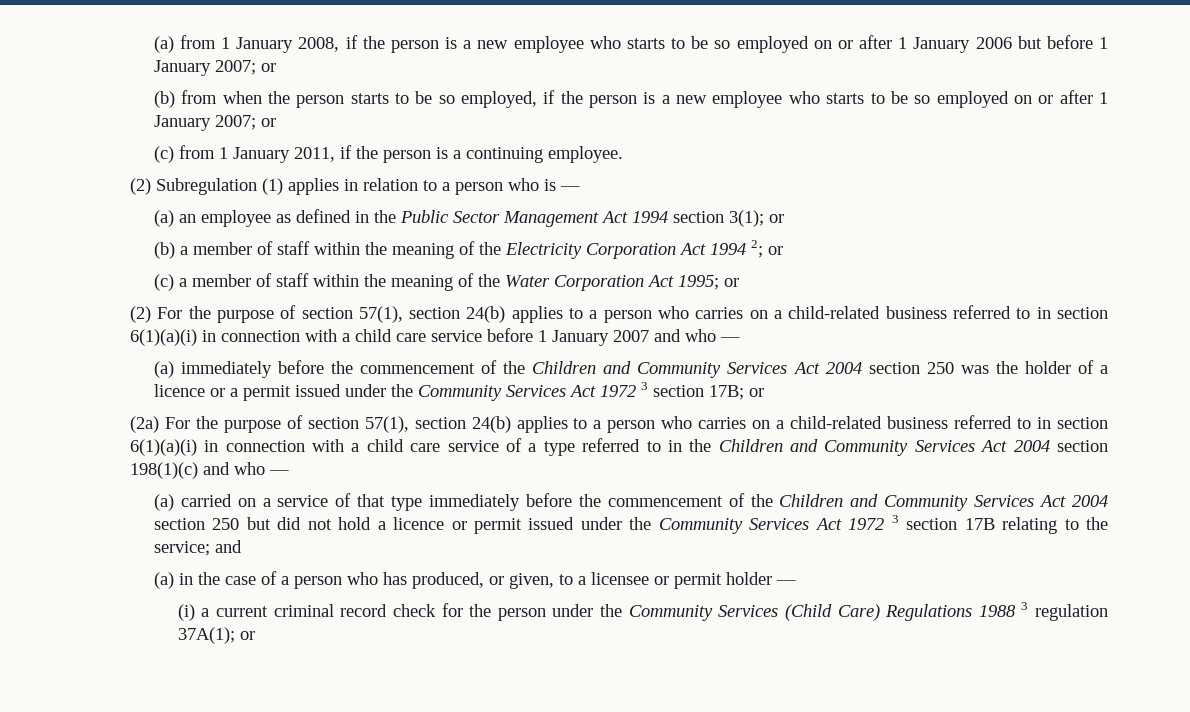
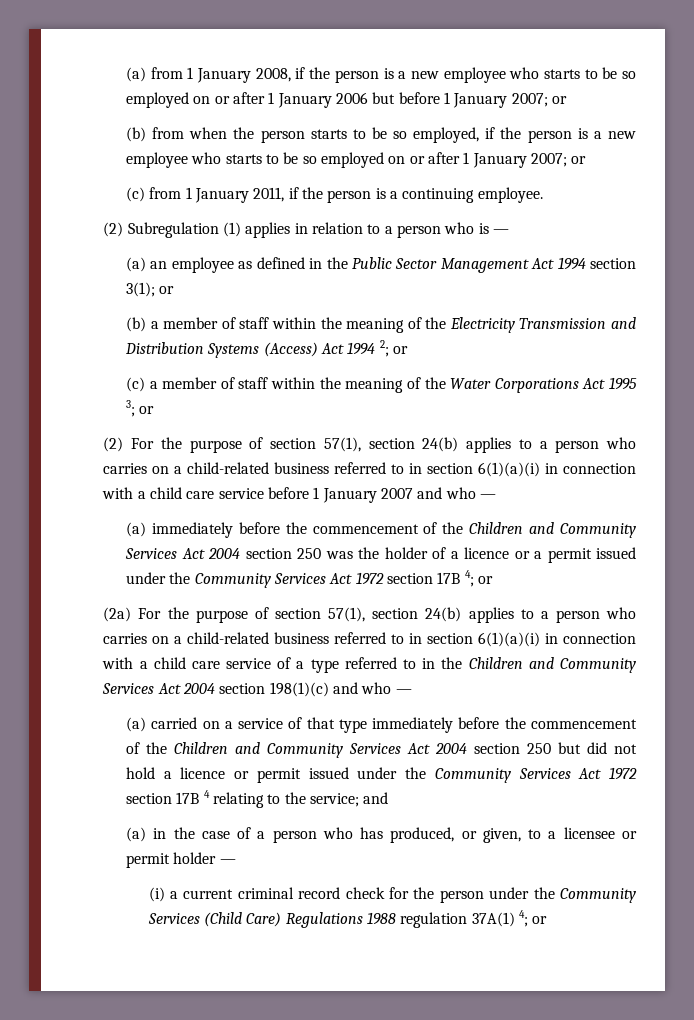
- (b) a member of staff within the meaning of the Electricity Corporation Act 1994 2; or
+ (b) a member of staff within the meaning of the Electricity Transmission and Distribution Systems (Access) Act 1994 2; or
- (c) a member of staff within the meaning of the Water Corporation Act 1995; or
+ (c) a member of staff within the meaning of the Water Corporations Act 1995 3; or
- (a) immediately before the commencement of the Children and Community Services Act 2004 section 250 was the holder of a licence or a permit issued under the Community Services Act 1972 3 section 17B; or
+ (a) immediately before the commencement of the Children and Community Services Act 2004 section 250 was the holder of a licence or a permit issued under the Community Services Act 1972 section 17B 4; or
- (a) carried on a service of that type immediately before the commencement of the Children and Community Services Act 2004 section 250 but did not hold a licence or permit issued under the Community Services Act 1972 3 section 17B relating to the service; and
+ (a) carried on a service of that type immediately before the commencement of the Children and Community Services Act 2004 section 250 but did not hold a licence or permit issued under the Community Services Act 1972 section 17B 4 relating to the service; and
- (i) a current criminal record check for the person under the Community Services (Child Care) Regulations 1988 3 regulation 37A(1); or
+ (i) a current criminal record check for the person under the Community Services (Child Care) Regulations 1988 regulation 37A(1) 4; or

